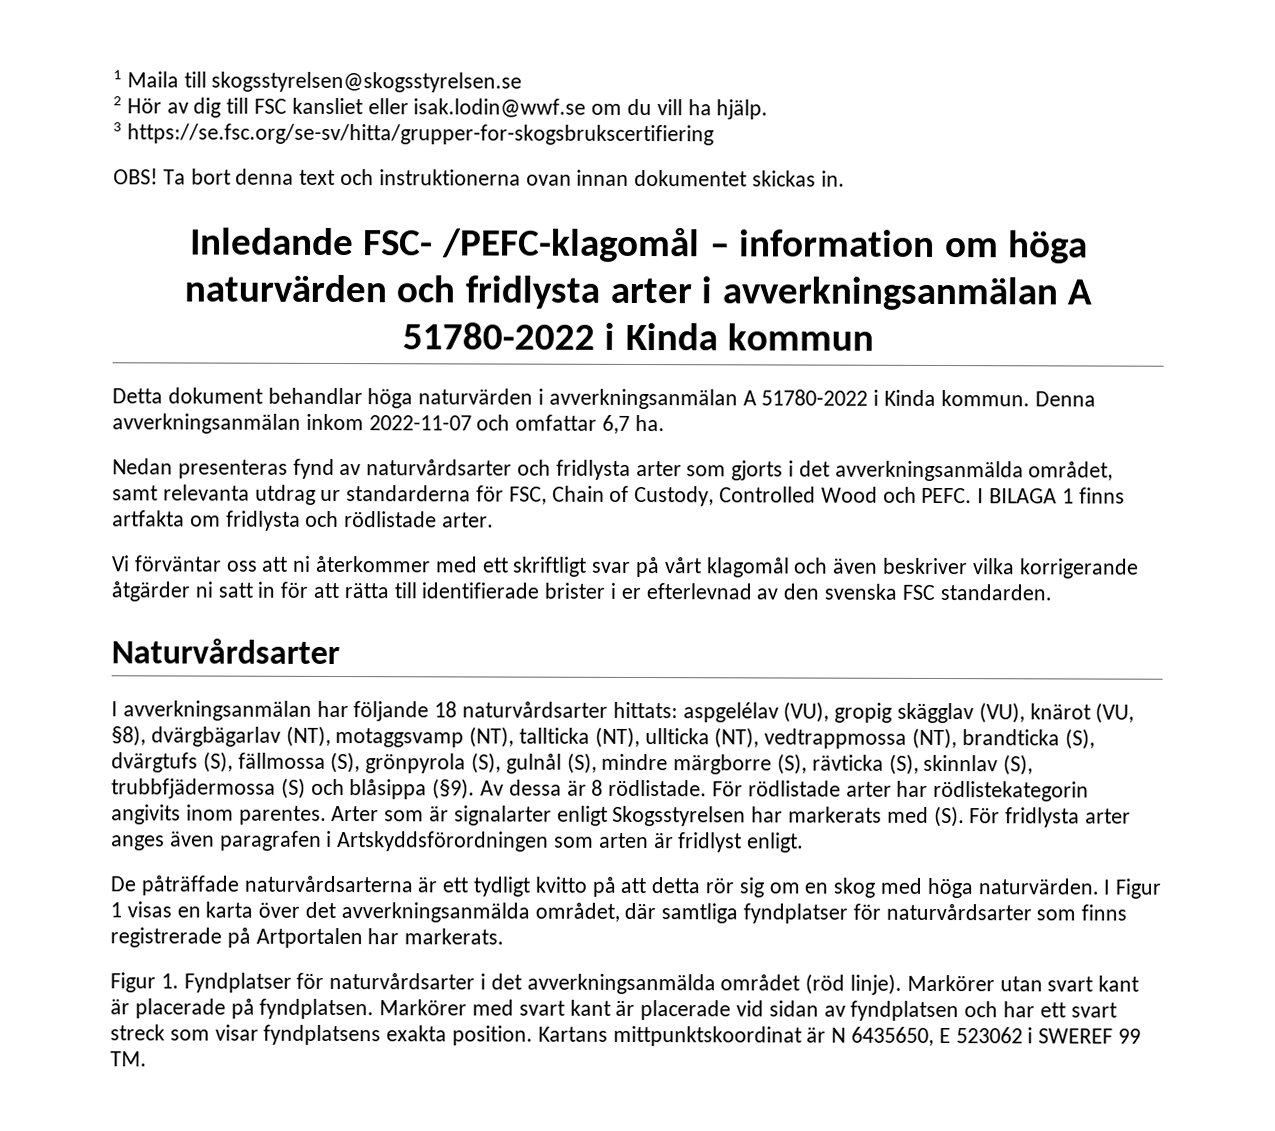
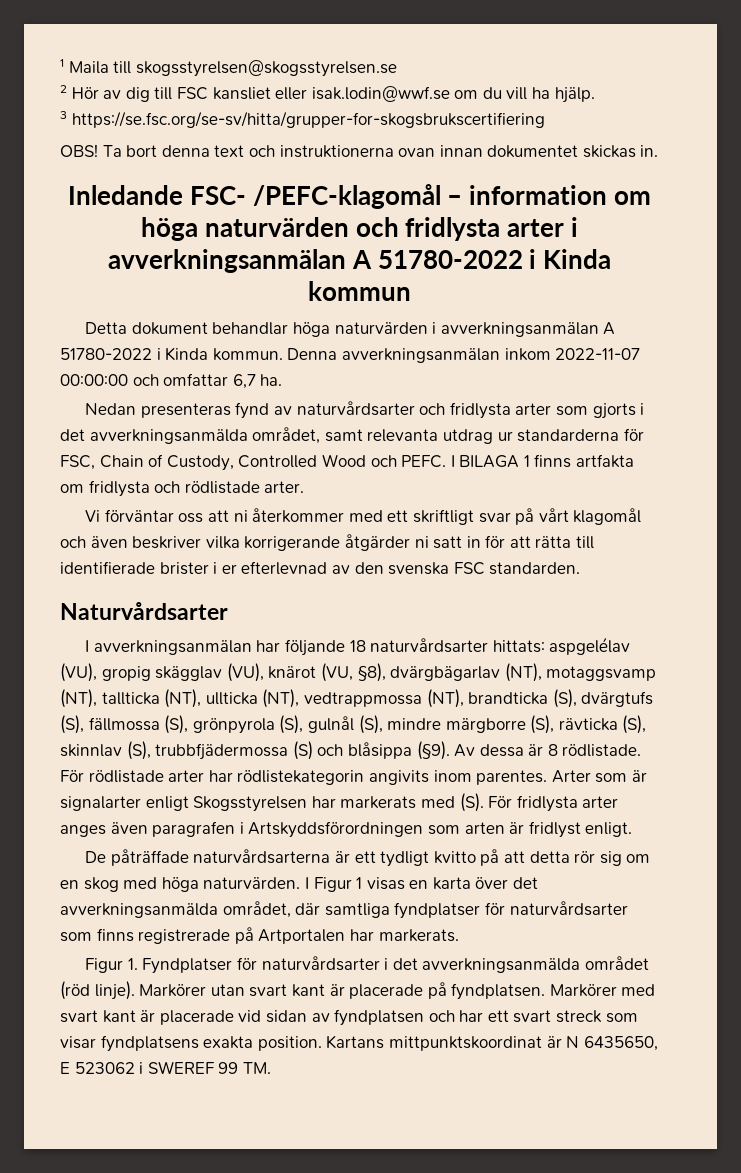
- Denna avverkningsanmälan inkom 2022-11-07 och omfattar 6,7 ha.
+ Denna avverkningsanmälan inkom 2022-11-07 00:00:00 och omfattar 6,7 ha.

